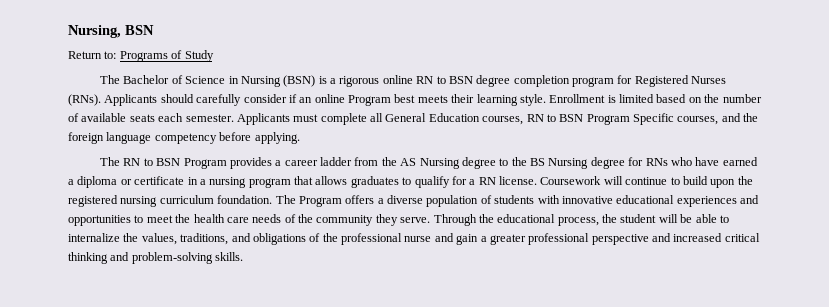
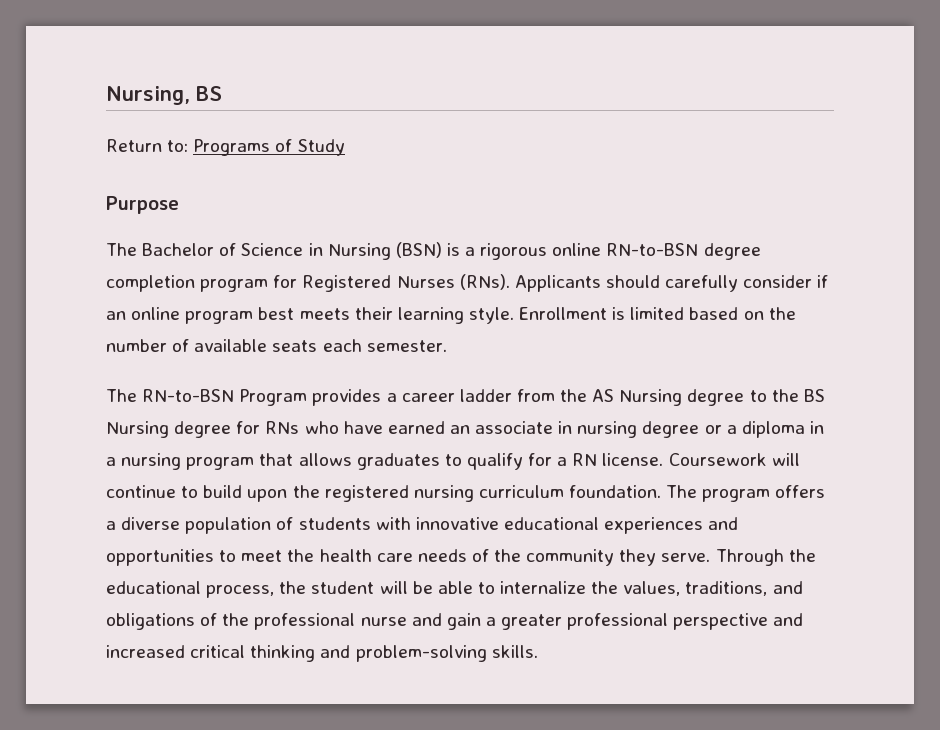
- Nursing, BSN
+ Nursing, BS
+ Purpose
- The Bachelor of Science in Nursing (BSN) is a rigorous online RN to BSN degree completion program for Registered Nurses (RNs).
+ The Bachelor of Science in Nursing (BSN) is a rigorous online RN-to-BSN degree completion program for Registered Nurses (RNs).
- Applicants should carefully consider if an online Program best meets their learning style.
+ Applicants should carefully consider if an online program best meets their learning style.
- Enrollment is limited based on the number of available seats each semester. Applicants must complete all General Education courses, RN to BSN Program Specific courses, and the foreign language competency before applying.
- The RN to BSN Program provides a career ladder from the AS Nursing degree to the BS Nursing degree for RNs who have earned a diploma or certificate in a nursing program that allows graduates to qualify for a RN license.
+ Enrollment is limited based on the number of available seats each semester.
+ The RN-to-BSN Program provides a career ladder from the AS Nursing degree to the BS Nursing degree for RNs who have earned an associate in nursing degree or a diploma in a nursing program that allows graduates to qualify for a RN license.
- The Program offers a diverse population of students with innovative educational experiences and opportunities to meet the health care needs of the community they serve.
+ The program offers a diverse population of students with innovative educational experiences and opportunities to meet the health care needs of the community they serve.

